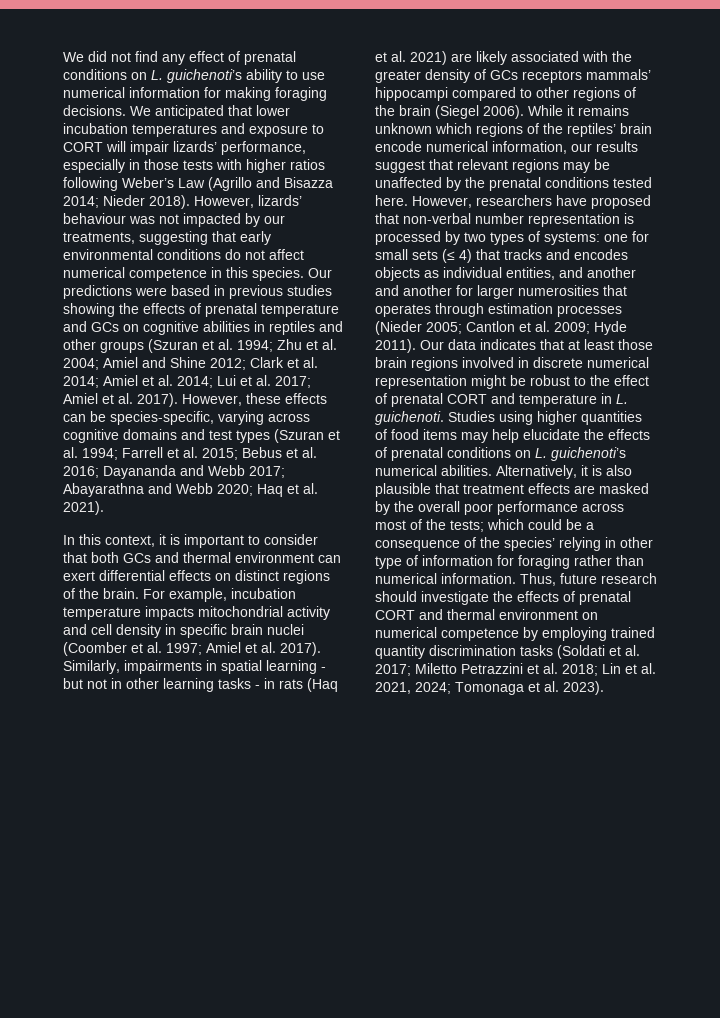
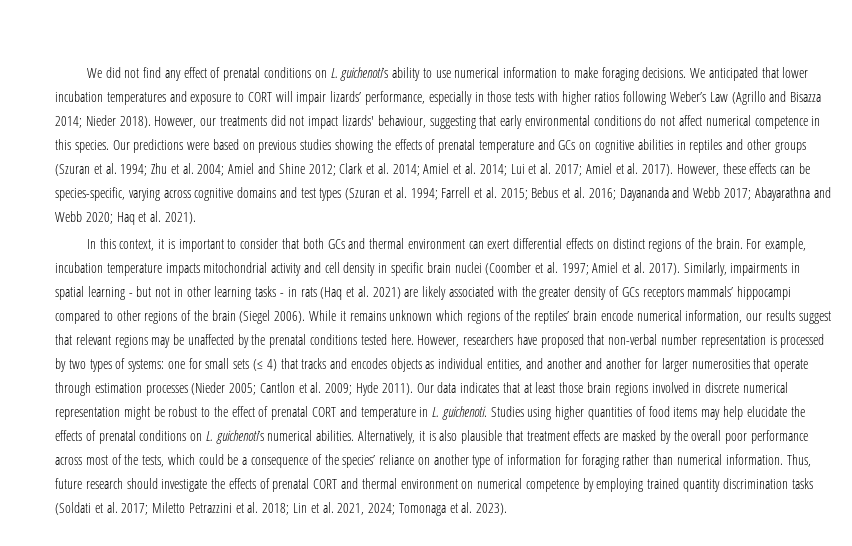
- We did not find any effect of prenatal conditions on L. guichenoti’s ability to use numerical information for making foraging decisions.
+ We did not find any effect of prenatal conditions on L. guichenoti’s ability to use numerical information to make foraging decisions.
- However, lizards’ behaviour was not impacted by our treatments, suggesting that early environmental conditions do not affect numerical competence in this species.
+ However, our treatments did not impact lizards' behaviour, suggesting that early environmental conditions do not affect numerical competence in this species.
- Our predictions were based in previous studies showing the effects of prenatal temperature and GCs on cognitive abilities in reptiles and other groups (Szuran et al. 1994; Zhu et al. 2004; Amiel and Shine 2012; Clark et al. 2014; Amiel et al. 2014; Lui et al. 2017; Amiel et al. 2017).
+ Our predictions were based on previous studies showing the effects of prenatal temperature and GCs on cognitive abilities in reptiles and other groups (Szuran et al. 1994; Zhu et al. 2004; Amiel and Shine 2012; Clark et al. 2014; Amiel et al. 2014; Lui et al. 2017; Amiel et al. 2017).
- However, researchers have proposed that non-verbal number representation is processed by two types of systems: one for small sets (≤ 4) that tracks and encodes objects as individual entities, and another and another for larger numerosities that operates through estimation processes (Nieder 2005; Cantlon et al. 2009; Hyde 2011).
+ However, researchers have proposed that non-verbal number representation is processed by two types of systems: one for small sets (≤ 4) that tracks and encodes objects as individual entities, and another and another for larger numerosities that operate through estimation processes (Nieder 2005; Cantlon et al. 2009; Hyde 2011).
- Alternatively, it is also plausible that treatment effects are masked by the overall poor performance across most of the tests; which could be a consequence of the species’ relying in other type of information for foraging rather than numerical information.
+ Alternatively, it is also plausible that treatment effects are masked by the overall poor performance across most of the tests, which could be a consequence of the species’ reliance on another type of information for foraging rather than numerical information.

